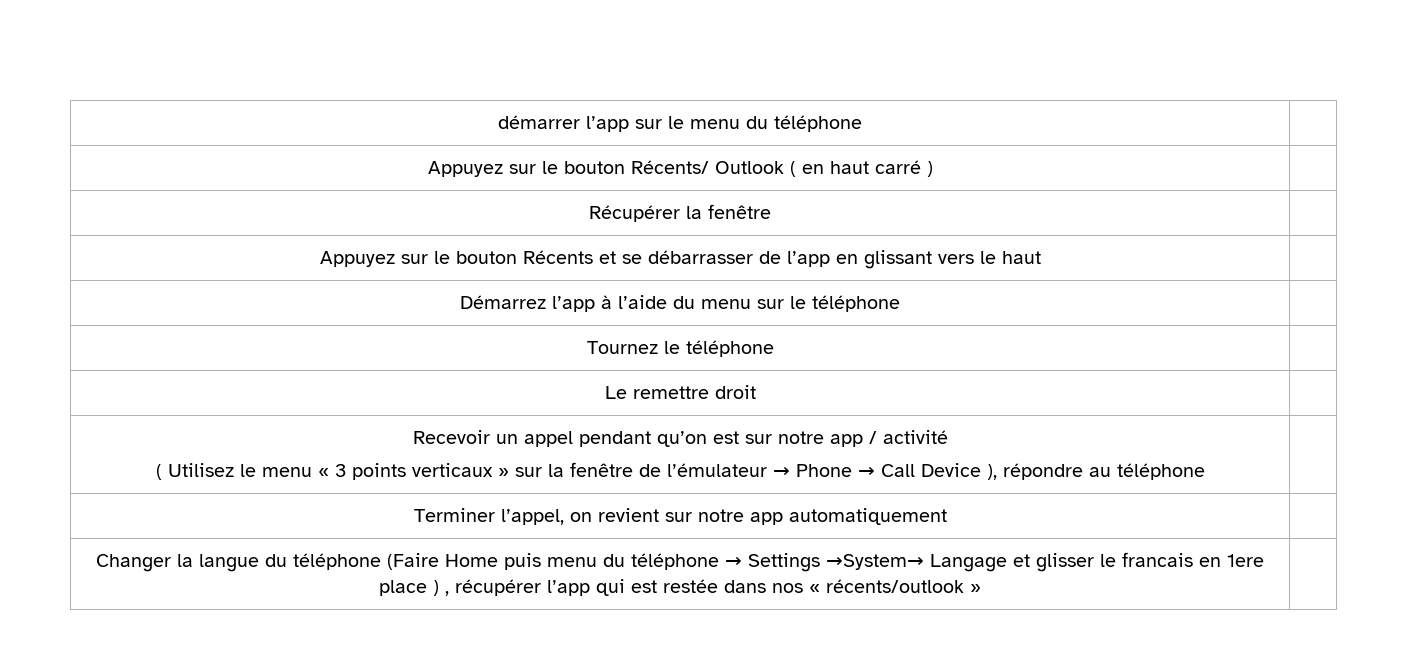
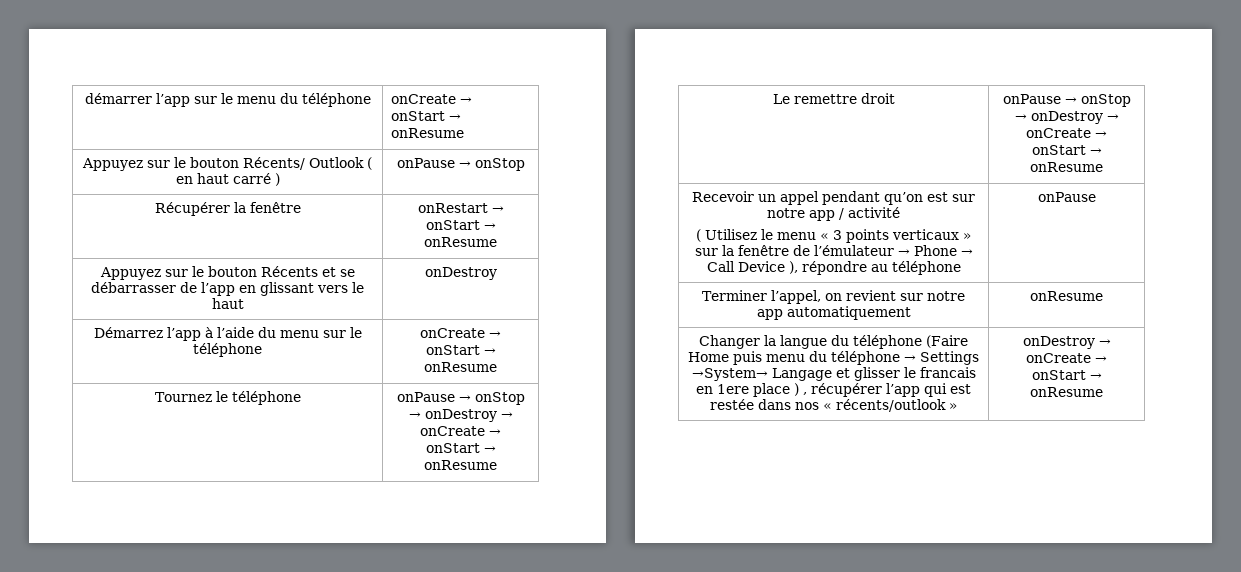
- démarrer l’app sur le menu du téléphone |
+ démarrer l’app sur le menu du téléphone | onCreate → onStart → onResume
- Appuyez sur le bouton Récents/ Outlook ( en haut carré ) |
+ Appuyez sur le bouton Récents/ Outlook ( en haut carré ) | onPause → onStop
- Récupérer la fenêtre |
+ Récupérer la fenêtre | onRestart → onStart → onResume
- Appuyez sur le bouton Récents et se débarrasser de l’app en glissant vers le haut |
+ Appuyez sur le bouton Récents et se débarrasser de l’app en glissant vers le haut | onDestroy
- Démarrez l’app à l’aide du menu sur le téléphone |
- Tournez le téléphone |
- Le remettre droit |
+ Démarrez l’app à l’aide du menu sur le téléphone | onCreate → onStart → onResume
+ Tournez le téléphone | onPause → onStop → onDestroy → onCreate → onStart → onResume
+ Le remettre droit | onPause → onStop → onDestroy → onCreate → onStart → onResume
  Recevoir un appel pendant qu’on est sur notre app / activité
- ( Utilisez le menu « 3 points verticaux » sur la fenêtre de l’émulateur → Phone → Call Device ), répondre au téléphone |
+ ( Utilisez le menu « 3 points verticaux » sur la fenêtre de l’émulateur → Phone → Call Device ), répondre au téléphone | onPause
- Terminer l’appel, on revient sur notre app automatiquement |
+ Terminer l’appel, on revient sur notre app automatiquement | onResume
- Changer la langue du téléphone (Faire Home puis menu du téléphone → Settings →System→ Langage et glisser le francais en 1ere place ) , récupérer l’app qui est restée dans nos « récents/outlook »
+ Changer la langue du téléphone (Faire Home puis menu du téléphone → Settings →System→ Langage et glisser le francais en 1ere place ) , récupérer l’app qui est restée dans nos « récents/outlook » | onDestroy → onCreate → onStart → onResume

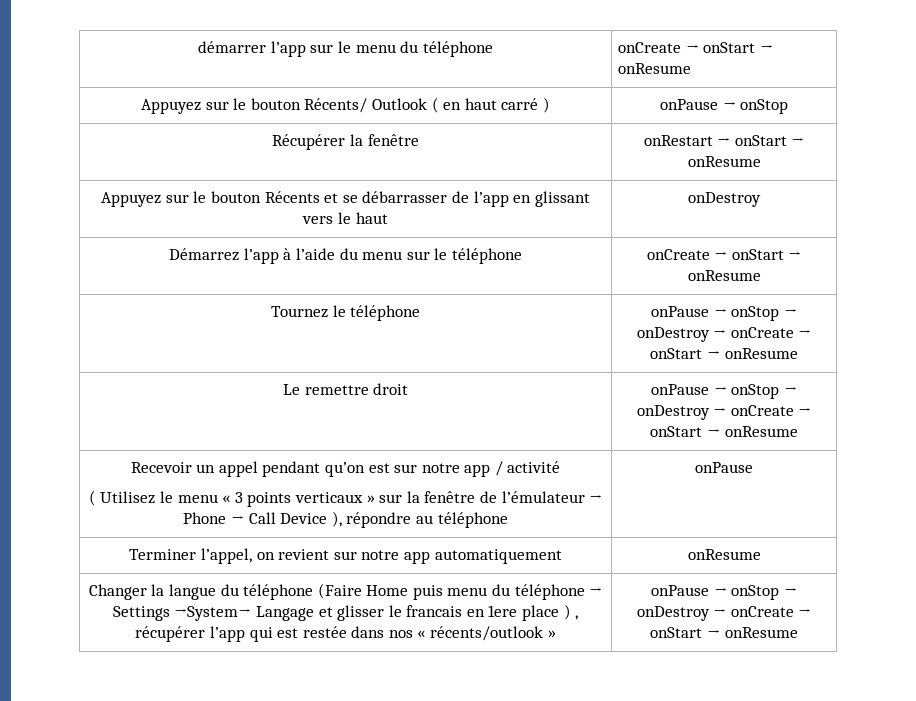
- Changer la langue du téléphone (Faire Home puis menu du téléphone → Settings →System→ Langage et glisser le francais en 1ere place ) , récupérer l’app qui est restée dans nos « récents/outlook » | onDestroy → onCreate → onStart → onResume
+ Changer la langue du téléphone (Faire Home puis menu du téléphone → Settings →System→ Langage et glisser le francais en 1ere place ) , récupérer l’app qui est restée dans nos « récents/outlook » | onPause → onStop → onDestroy → onCreate → onStart → onResume

